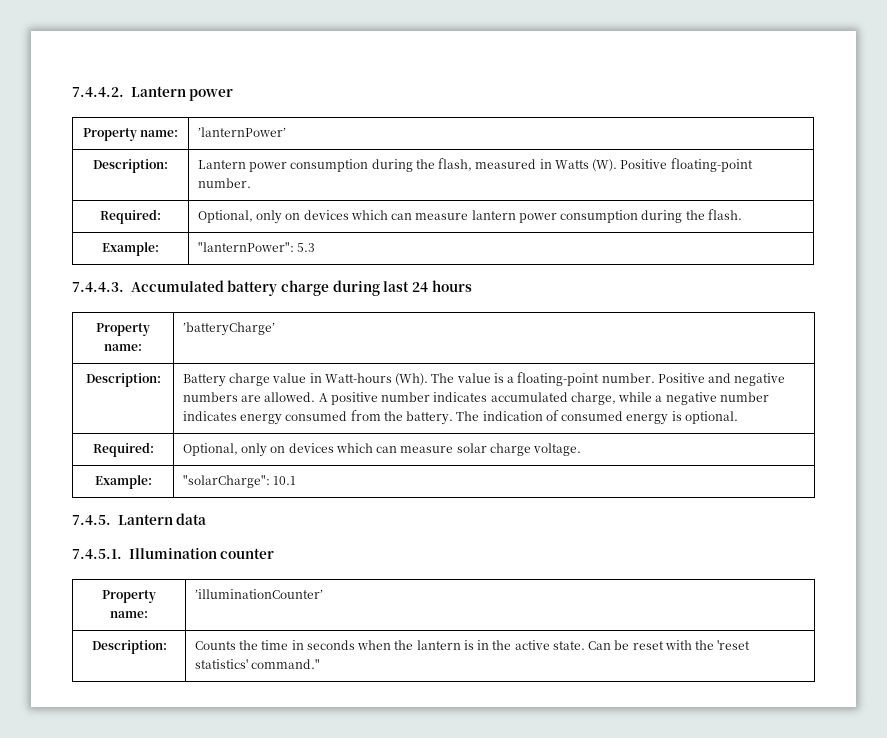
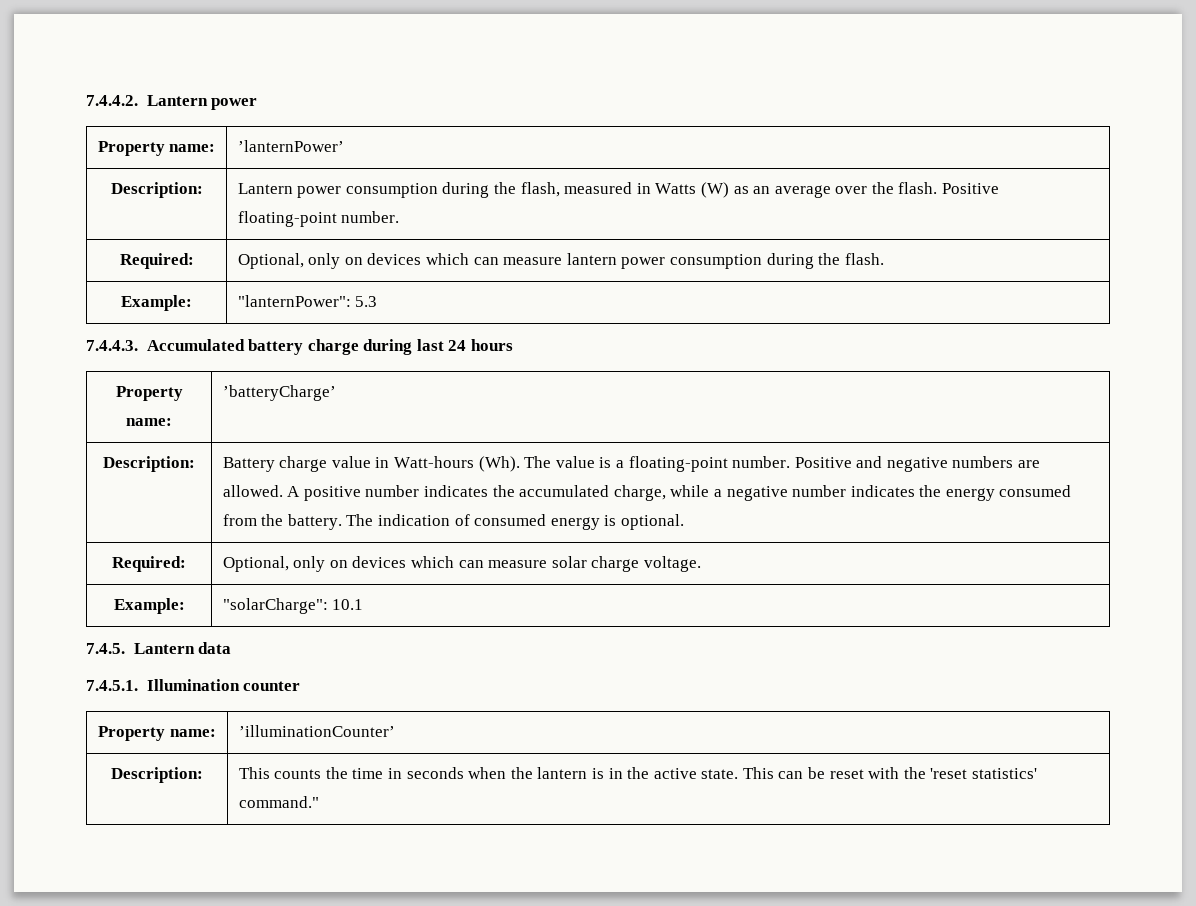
- Description: | Lantern power consumption during the flash, measured in Watts (W). Positive floating-point number.
+ Description: | Lantern power consumption during the flash, measured in Watts (W) as an average over the flash. Positive floating-point number.
- A positive number indicates accumulated charge, while a negative number indicates energy consumed from the battery.
+ A positive number indicates the accumulated charge, while a negative number indicates the energy consumed from the battery.
- Description: | Counts the time in seconds when the lantern is in the active state. Can be reset with the 'reset statistics' command."
+ Description: | This counts the time in seconds when the lantern is in the active state. This can be reset with the 'reset statistics' command."

